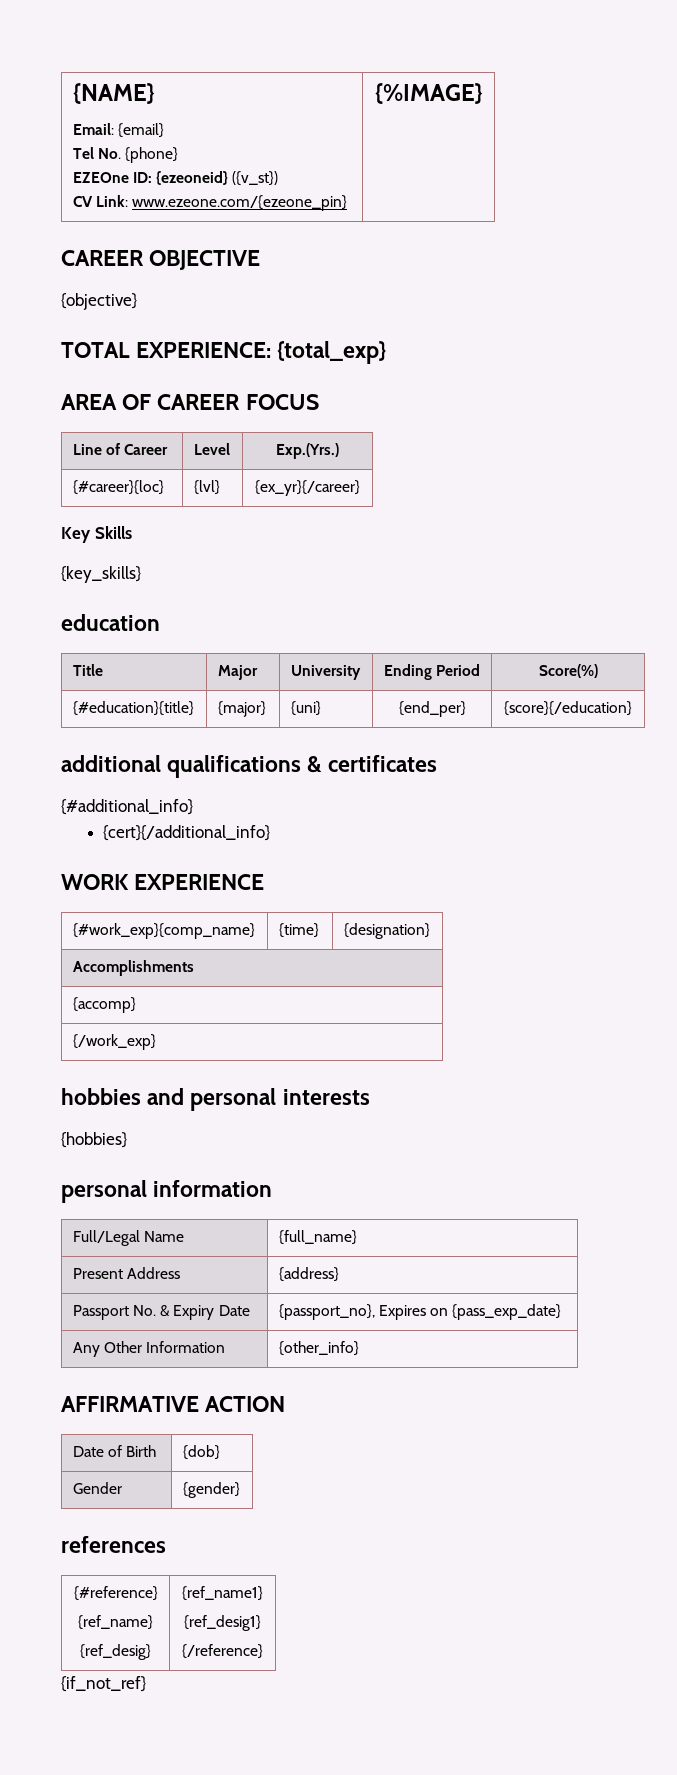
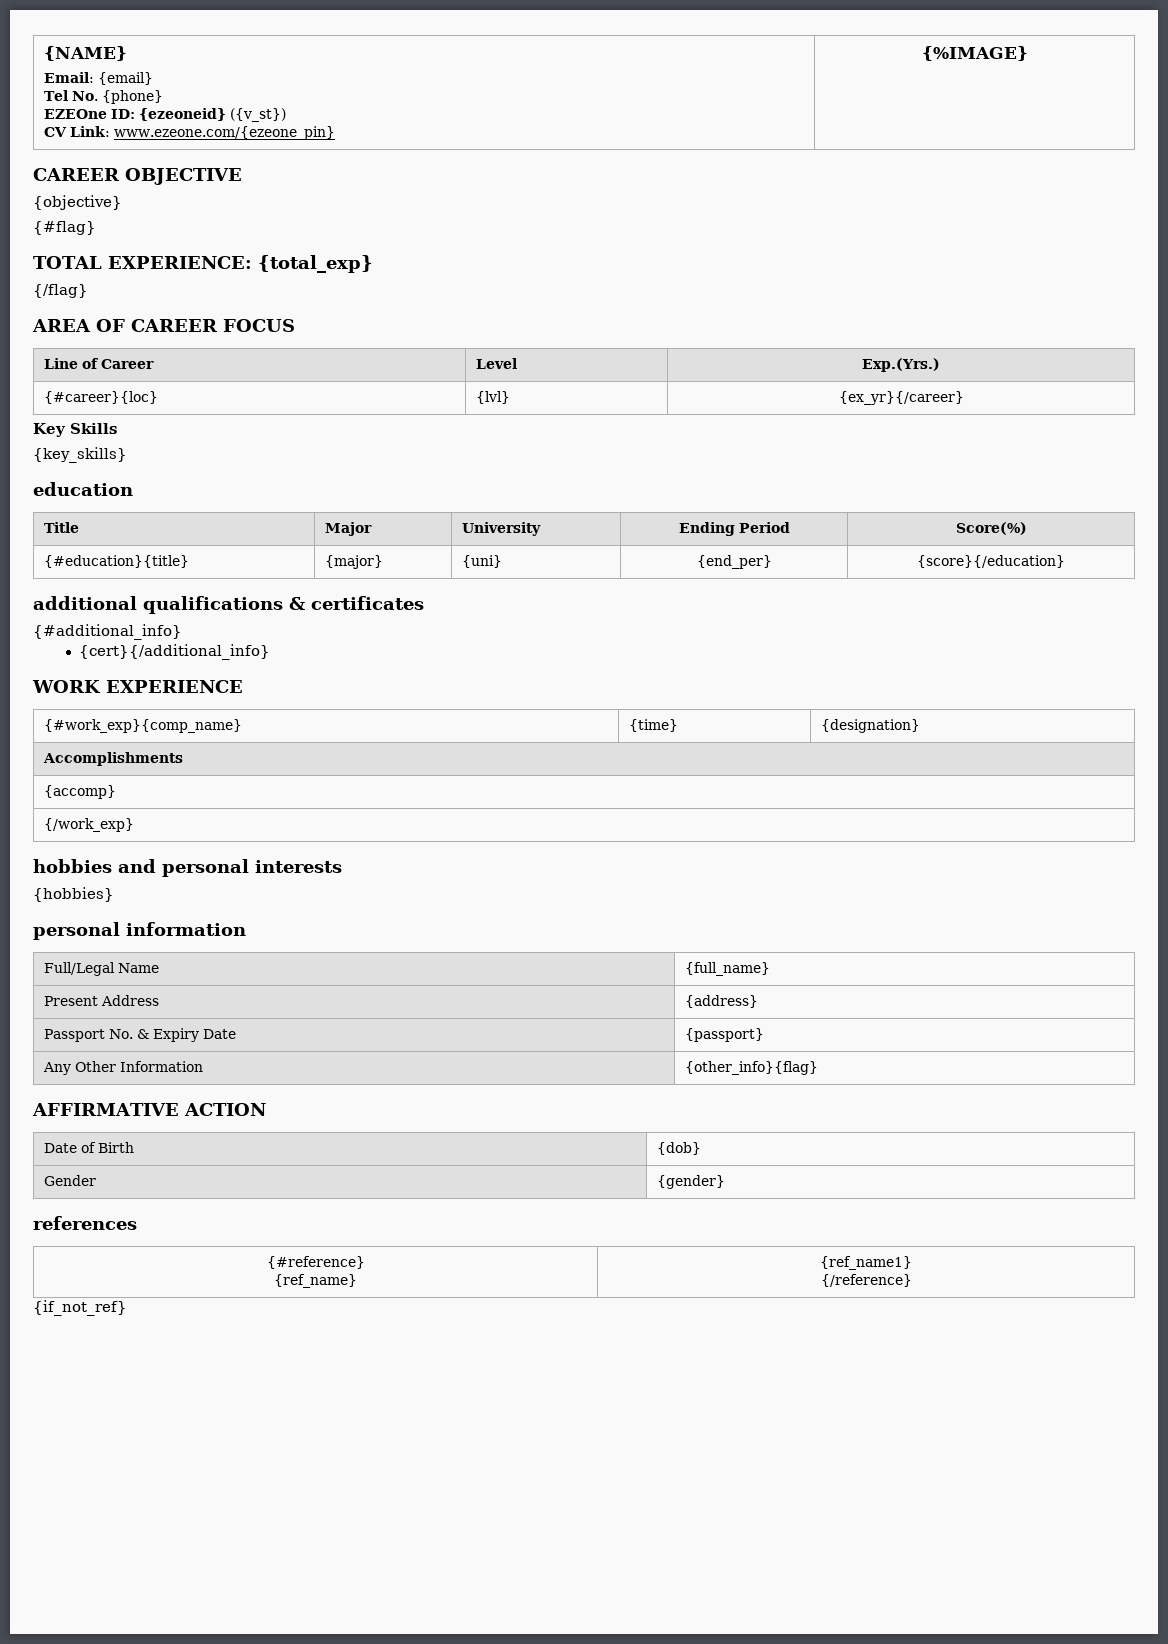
+ {#flag}
+ {/flag}
- Passport No. & Expiry Date | {passport_no}, Expires on {pass_exp_date}
+ Passport No. & Expiry Date | {passport}
- Any Other Information | {other_info}
+ Any Other Information | {other_info}{flag}
  {#reference}
- {ref_name}
- {ref_desig} | {ref_name1}
- {ref_desig1}
+ {ref_name} | {ref_name1}

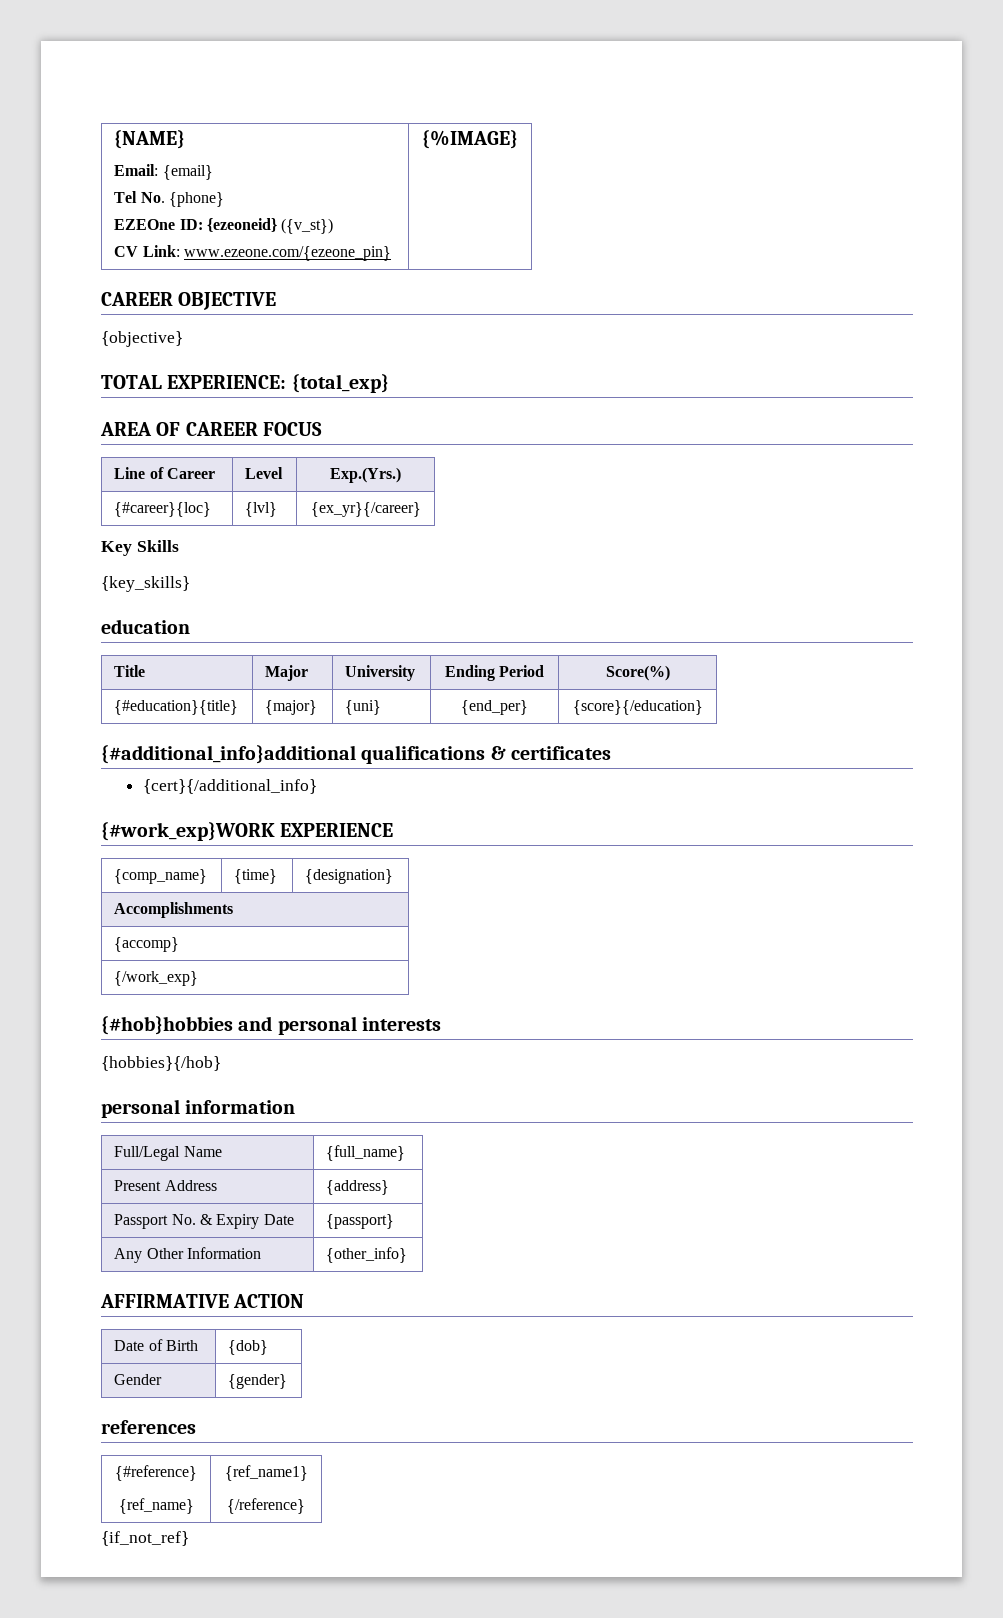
- {#flag}
- {/flag}
- additional qualifications & certificates
+ {#additional_info}additional qualifications & certificates
- {#additional_info}
- WORK EXPERIENCE
+ {#work_exp}WORK EXPERIENCE
- {#work_exp}{comp_name} | {time} | {designation}
+ {comp_name} | {time} | {designation}
- hobbies and personal interests
+ {#hob}hobbies and personal interests
- {hobbies}
+ {hobbies}{/hob}
- Any Other Information | {other_info}{flag}
+ Any Other Information | {other_info}

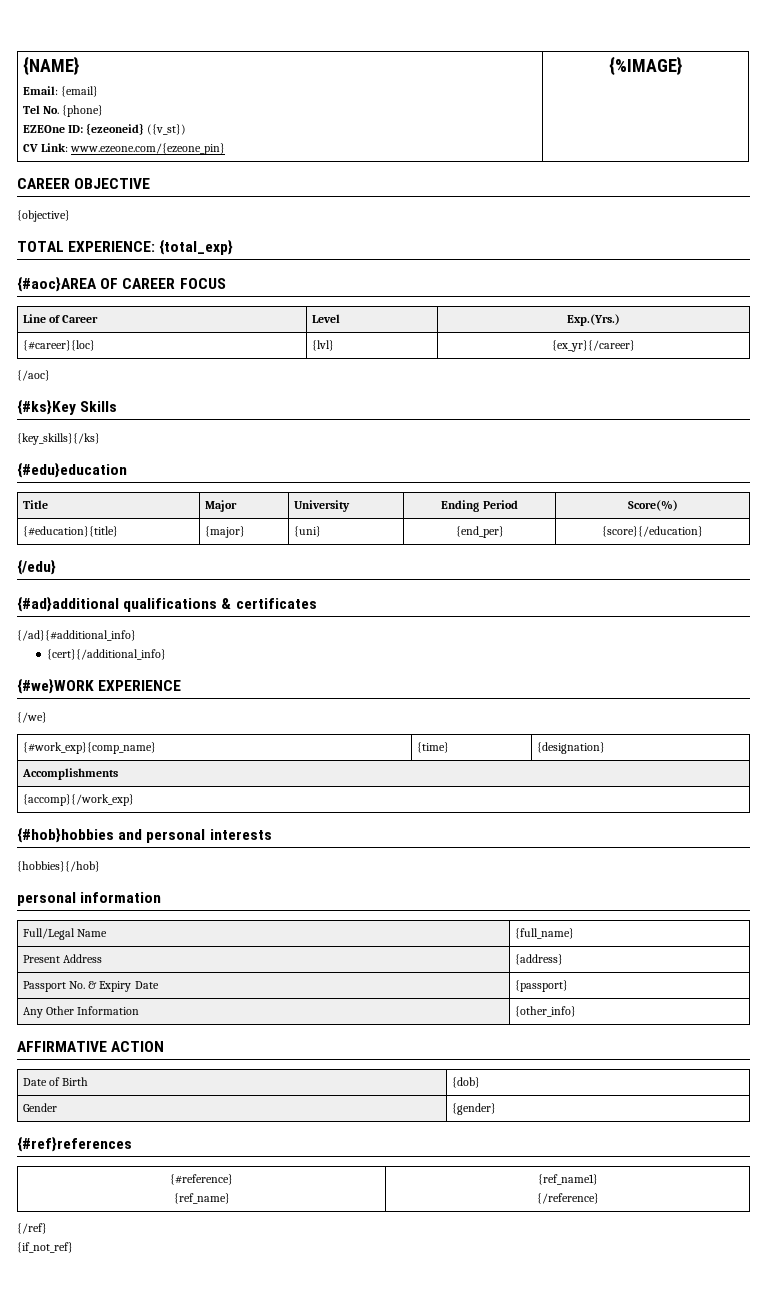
- AREA OF CAREER FOCUS
+ {#aoc}AREA OF CAREER FOCUS
- Key Skills
+ {/aoc}
+ {#ks}Key Skills
- {key_skills}
- education
+ {key_skills}{/ks}
+ {#edu}education
- {#additional_info}additional qualifications & certificates
+ {/edu}
+ {#ad}additional qualifications & certificates
+ {/ad}{#additional_info}
- {#work_exp}WORK EXPERIENCE
+ {#we}WORK EXPERIENCE
- {comp_name} | {time} | {designation}
+ {/we}
+ {#work_exp}{comp_name} | {time} | {designation}
- {accomp}
- {/work_exp}
+ {accomp}{/work_exp}
- references
+ {#ref}references
+ {/ref}

